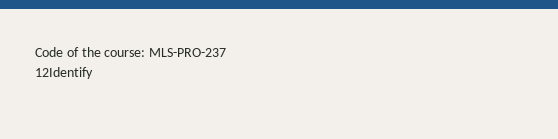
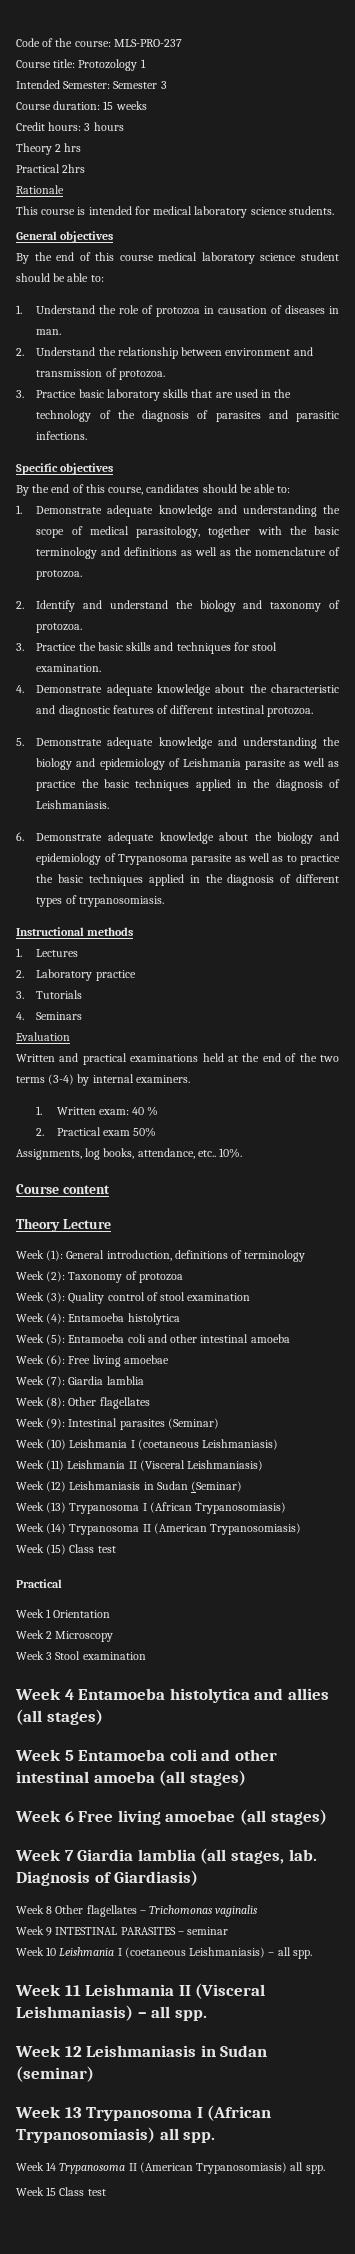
- 12Identify
+ Course title: Protozology 1
+ Intended Semester: Semester 3
+ Course duration: 15 weeks
+ Credit hours: 3 hours
+ Theory 2 hrs
+ Practical 2hrs
+ Rationale
+ This course is intended for medical laboratory science students.
+ General objectives
+ By the end of this course medical laboratory science student should be able to:
+ 1. Understand the role of protozoa in causation of diseases in man.
+ 2. Understand the relationship between environment and transmission of protozoa.
+ 3. Practice basic laboratory skills that are used in the technology of the diagnosis of parasites and parasitic infections.
+ Specific objectives
+ By the end of this course, candidates should be able to:
+ 1. Demonstrate adequate knowledge and understanding the scope of medical parasitology, together with the basic terminology and definitions as well as the nomenclature of protozoa.
+ 2. Identify and understand the biology and taxonomy of protozoa.
+ 3. Practice the basic skills and techniques for stool examination.
+ 4. Demonstrate adequate knowledge about the characteristic and diagnostic features of different intestinal protozoa.
+ 5. Demonstrate adequate knowledge and understanding the biology and epidemiology of Leishmania parasite as well as practice the basic techniques applied in the diagnosis of Leishmaniasis.
+ 6. Demonstrate adequate knowledge about the biology and epidemiology of Trypanosoma parasite as well as to practice the basic techniques applied in the diagnosis of different types of trypanosomiasis.
+ Instructional methods
+ 1. Lectures
+ 2. Laboratory practice
+ 3. Tutorials
+ 4. Seminars
+ Evaluation
+ Written and practical examinations held at the end of the two terms (3-4) by internal examiners.
+ 1. Written exam: 40 %
+ 2. Practical exam 50%
+ Assignments, log books, attendance, etc.. 10%.
+ Course content
+ Theory Lecture
+ Week (1): General introduction, definitions of terminology
+ Week (2): Taxonomy of protozoa
+ Week (3): Quality control of stool examination
+ Week (4): Entamoeba histolytica
+ Week (5): Entamoeba coli and other intestinal amoeba
+ Week (6): Free living amoebae
+ Week (7): Giardia lamblia
+ Week (8): Other flagellates
+ Week (9): Intestinal parasites (Seminar)
+ Week (10) Leishmania I (coetaneous Leishmaniasis)
+ Week (11) Leishmania II (Visceral Leishmaniasis)
+ Week (12) Leishmaniasis in Sudan (Seminar)
+ Week (13) Trypanosoma I (African Trypanosomiasis)
+ Week (14) Trypanosoma II (American Trypanosomiasis)
+ Week (15) Class test
+ Practical
+ Week 1 Orientation
+ Week 2 Microscopy
+ Week 3 Stool examination
+ Week 4 Entamoeba histolytica and allies (all stages)
+ Week 5 Entamoeba coli and other intestinal amoeba (all stages)
+ Week 6 Free living amoebae (all stages)
+ Week 7 Giardia lamblia (all stages, lab. Diagnosis of Giardiasis)
+ Week 8 Other flagellates – Trichomonas vaginalis
+ Week 9 INTESTINAL PARASITES – seminar
+ Week 10 Leishmania I (coetaneous Leishmaniasis) – all spp.
+ Week 11 Leishmania II (Visceral Leishmaniasis) – all spp.
+ Week 12 Leishmaniasis in Sudan (seminar)
+ Week 13 Trypanosoma I (African Trypanosomiasis) all spp.
+ Week 14 Trypanosoma II (American Trypanosomiasis) all spp.
+ Week 15 Class test

